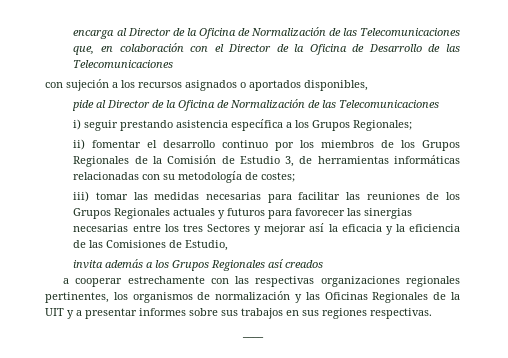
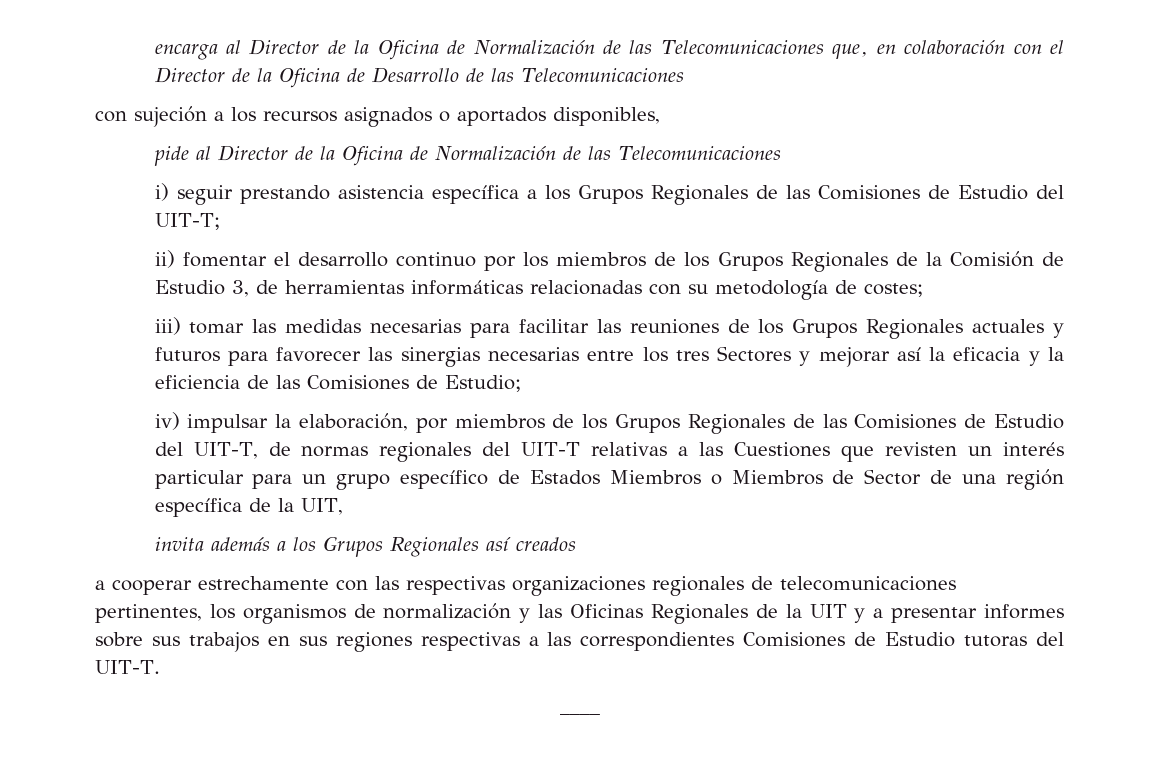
- i) seguir prestando asistencia específica a los Grupos Regionales;
+ i) seguir prestando asistencia específica a los Grupos Regionales de las Comisiones de Estudio del UIT-T;
- iii) tomar las medidas necesarias para facilitar las reuniones de los Grupos Regionales actuales y futuros para favorecer las sinergias necesarias entre los tres Sectores y mejorar así la eficacia y la eficiencia de las Comisiones de Estudio,
+ iii) tomar las medidas necesarias para facilitar las reuniones de los Grupos Regionales actuales y futuros para favorecer las sinergias necesarias entre los tres Sectores y mejorar así la eficacia y la eficiencia de las Comisiones de Estudio;
+ iv) impulsar la elaboración, por miembros de los Grupos Regionales de las Comisiones de Estudio del UIT-T, de normas regionales del UIT-T relativas a las Cuestiones que revisten un interés particular para un grupo específico de Estados Miembros o Miembros de Sector de una región específica de la UIT,
- a cooperar estrechamente con las respectivas organizaciones regionales pertinentes, los organismos de normalización y las Oficinas Regionales de la UIT y a presentar informes sobre sus trabajos en sus regiones respectivas.
+ a cooperar estrechamente con las respectivas organizaciones regionales de telecomunicaciones pertinentes, los organismos de normalización y las Oficinas Regionales de la UIT y a presentar informes sobre sus trabajos en sus regiones respectivas a las correspondientes Comisiones de Estudio tutoras del UIT-T.

